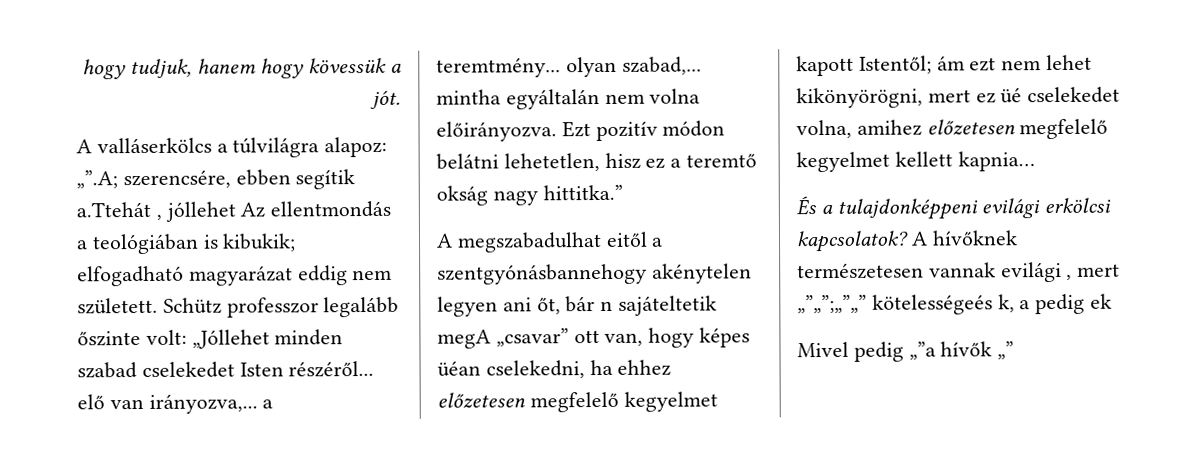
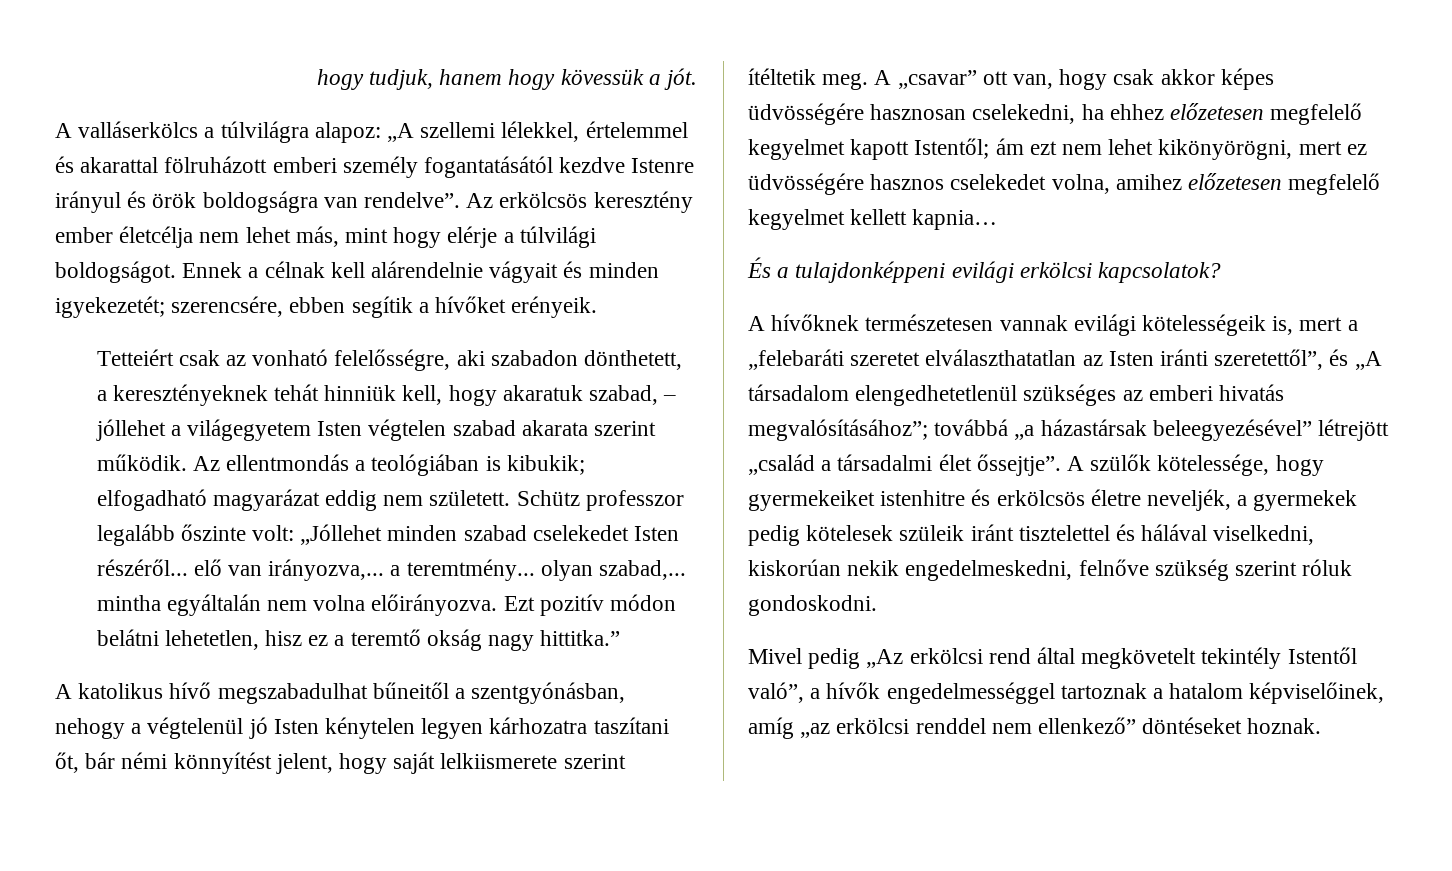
- A valláserkölcs a túlvilágra alapoz: „”.A; szerencsére, ebben segítik a.Ttehát , jóllehet Az ellentmondás a teológiában is kibukik; elfogadható magyarázat eddig nem született.
+ A valláserkölcs a túlvilágra alapoz: „A szellemi lélekkel, értelemmel és akarattal fölruházott emberi személy fogantatásától kezdve Istenre irányul és örök boldogságra van rendelve”. Az erkölcsös keresztény ember életcélja nem lehet más, mint hogy elérje a túlvilági boldogságot. Ennek a célnak kell alárendelnie vágyait és minden igyekezetét; szerencsére, ebben segítik a hívőket erényeik.
+ Tetteiért csak az vonható felelősségre, aki szabadon dönthetett, a keresztényeknek tehát hinniük kell, hogy akaratuk szabad, – jóllehet a világegyetem Isten végtelen szabad akarata szerint működik. Az ellentmondás a teológiában is kibukik; elfogadható magyarázat eddig nem született.
- A megszabadulhat eitől a szentgyónásbannehogy akénytelen legyen ani őt, bár n sajáteltetik megA „csavar” ott van, hogy képes üéan cselekedni, ha ehhez előzetesen megfelelő kegyelmet kapott Istentől; ám ezt nem lehet kikönyörögni, mert ez üé cselekedet volna, amihez előzetesen megfelelő kegyelmet kellett kapnia…
+ A katolikus hívő megszabadulhat bűneitől a szentgyónásban, nehogy a végtelenül jó Isten kénytelen legyen kárhozatra taszítani őt, bár némi könnyítést jelent, hogy saját lelkiismerete szerint ítéltetik meg. A „csavar” ott van, hogy csak akkor képes üdvösségére hasznosan cselekedni, ha ehhez előzetesen megfelelő kegyelmet kapott Istentől; ám ezt nem lehet kikönyörögni, mert ez üdvösségére hasznos cselekedet volna, amihez előzetesen megfelelő kegyelmet kellett kapnia…
- És a tulajdonképpeni evilági erkölcsi kapcsolatok? A hívőknek természetesen vannak evilági , mert „”„”;„”„” kötelességeés k, a pedig ek
- Mivel pedig „”a hívők „”
+ És a tulajdonképpeni evilági erkölcsi kapcsolatok?
+ A hívőknek természetesen vannak evilági kötelességeik is, mert a „felebaráti szeretet elválaszthatatlan az Isten iránti szeretettől”, és „A társadalom elengedhetetlenül szükséges az emberi hivatás megvalósításához”; továbbá „a házastársak beleegyezésével” létrejött „család a társadalmi élet őssejtje”. A szülők kötelessége, hogy gyermekeiket istenhitre és erkölcsös életre neveljék, a gyermekek pedig kötelesek szüleik iránt tisztelettel és hálával viselkedni, kiskorúan nekik engedelmeskedni, felnőve szükség szerint róluk gondoskodni.
+ Mivel pedig „Az erkölcsi rend által megkövetelt tekintély Istentől való”, a hívők engedelmességgel tartoznak a hatalom képviselőinek, amíg „az erkölcsi renddel nem ellenkező” döntéseket hoznak.

